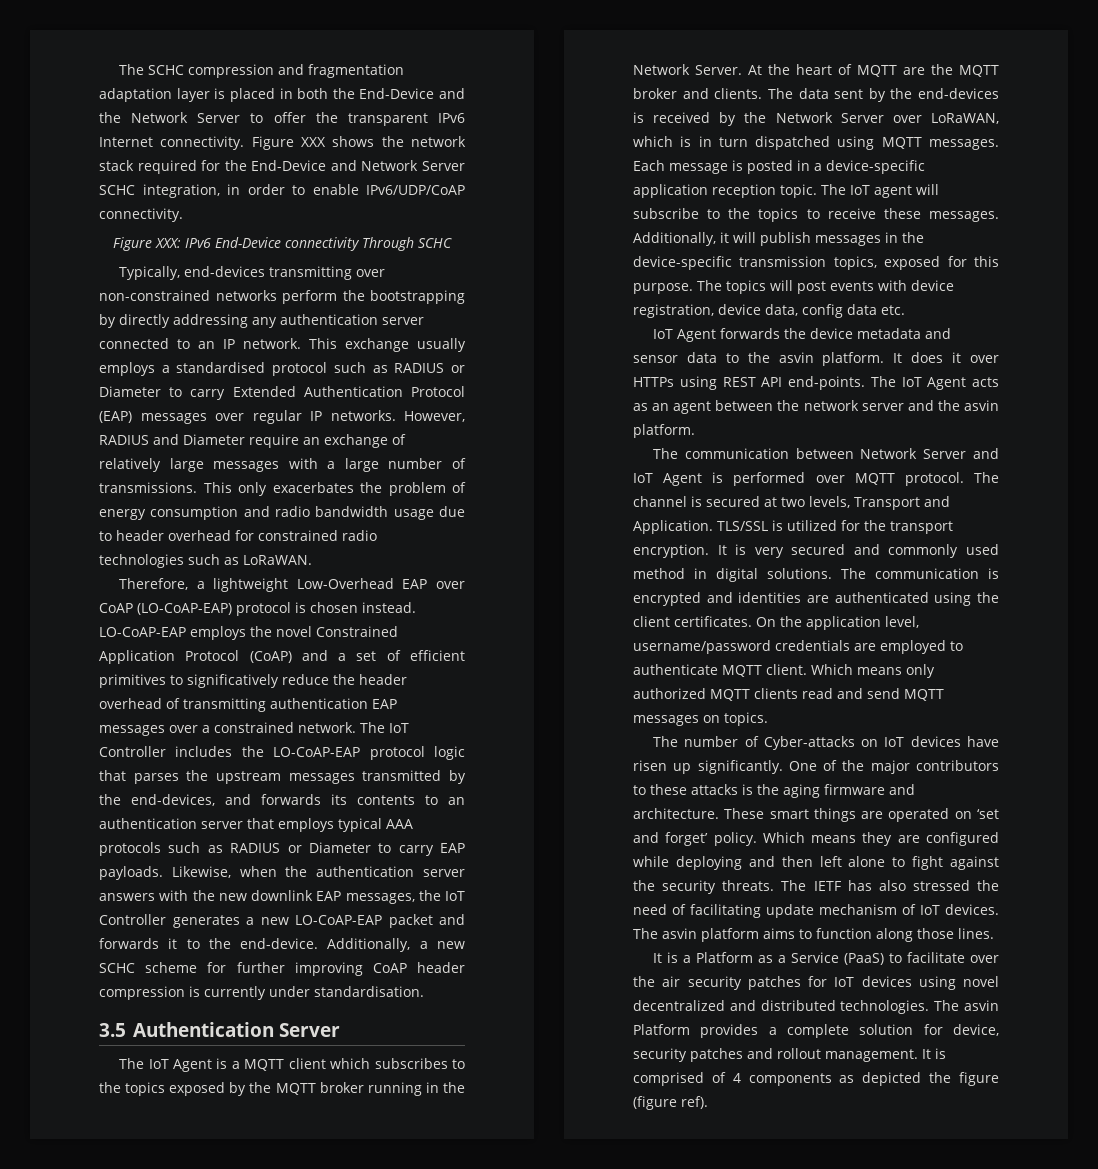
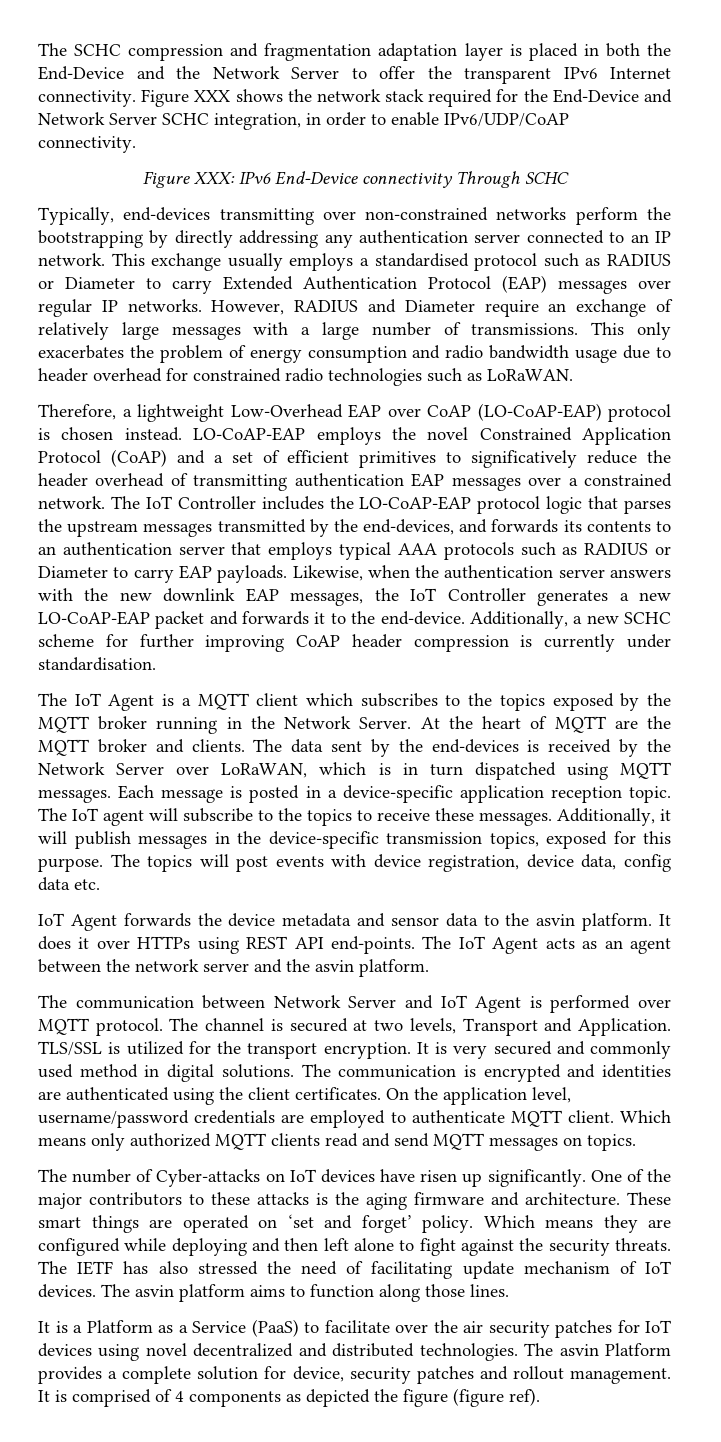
- 3.5 Authentication Server

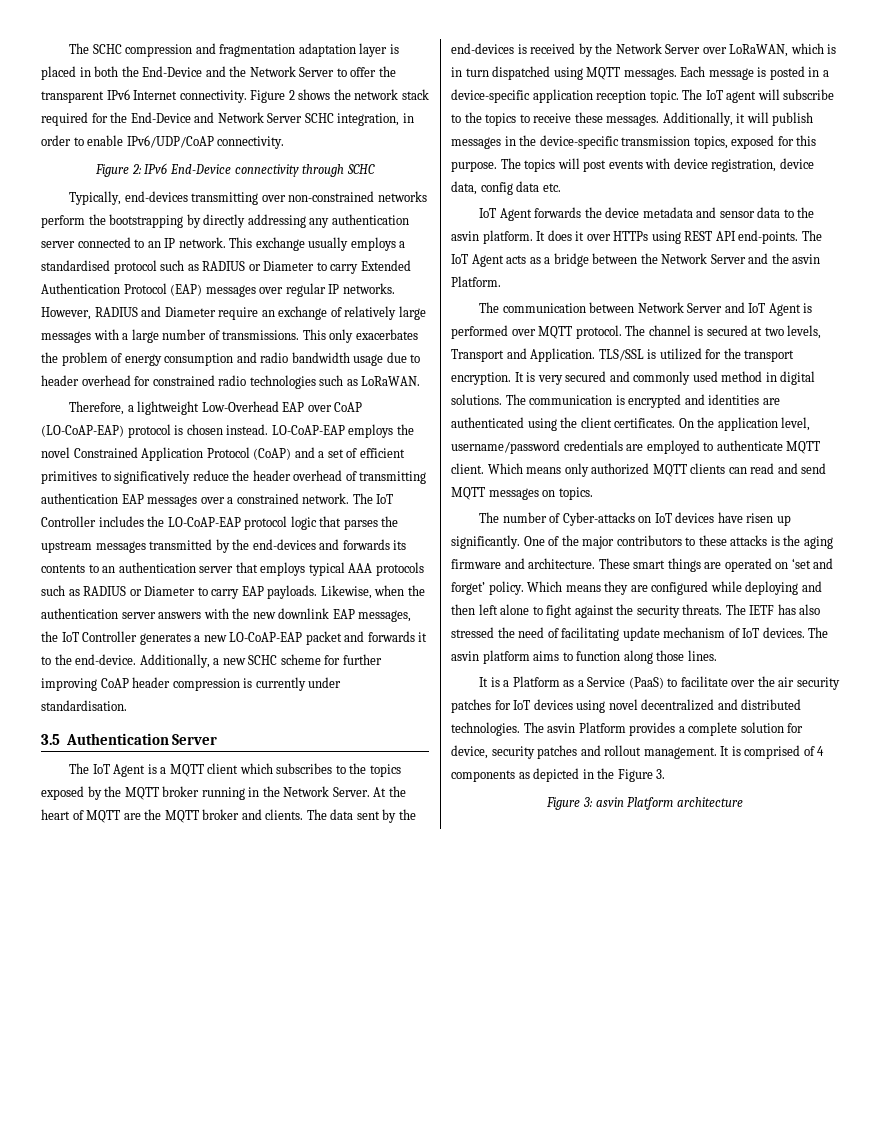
- Figure XXX shows the network stack required for the End-Device and Network Server SCHC integration, in order to enable IPv6/UDP/CoAP connectivity.
+ Figure 2 shows the network stack required for the End-Device and Network Server SCHC integration, in order to enable IPv6/UDP/CoAP connectivity.
- Figure XXX: IPv6 End-Device connectivity Through SCHC
+ Figure 2: IPv6 End-Device connectivity through SCHC
- The IoT Controller includes the LO-CoAP-EAP protocol logic that parses the upstream messages transmitted by the end-devices, and forwards its contents to an authentication server that employs typical AAA protocols such as RADIUS or Diameter to carry EAP payloads.
+ The IoT Controller includes the LO-CoAP-EAP protocol logic that parses the upstream messages transmitted by the end-devices and forwards its contents to an authentication server that employs typical AAA protocols such as RADIUS or Diameter to carry EAP payloads.
+ 3.5 Authentication Server
- The IoT Agent acts as an agent between the network server and the asvin platform.
+ The IoT Agent acts as a bridge between the Network Server and the asvin Platform.
- Which means only authorized MQTT clients read and send MQTT messages on topics.
+ Which means only authorized MQTT clients can read and send MQTT messages on topics.
- It is comprised of 4 components as depicted the figure (figure ref).
+ It is comprised of 4 components as depicted in the Figure 3.
+ Figure 3: asvin Platform architecture

